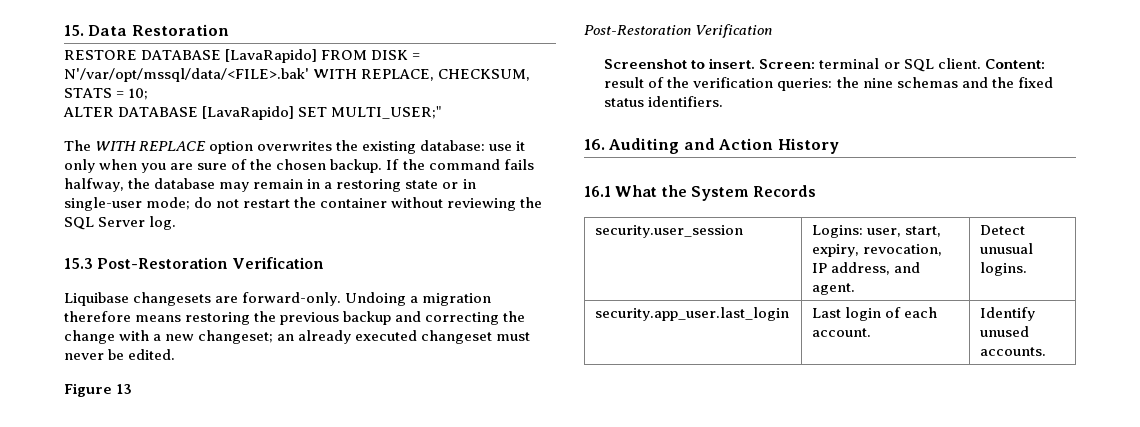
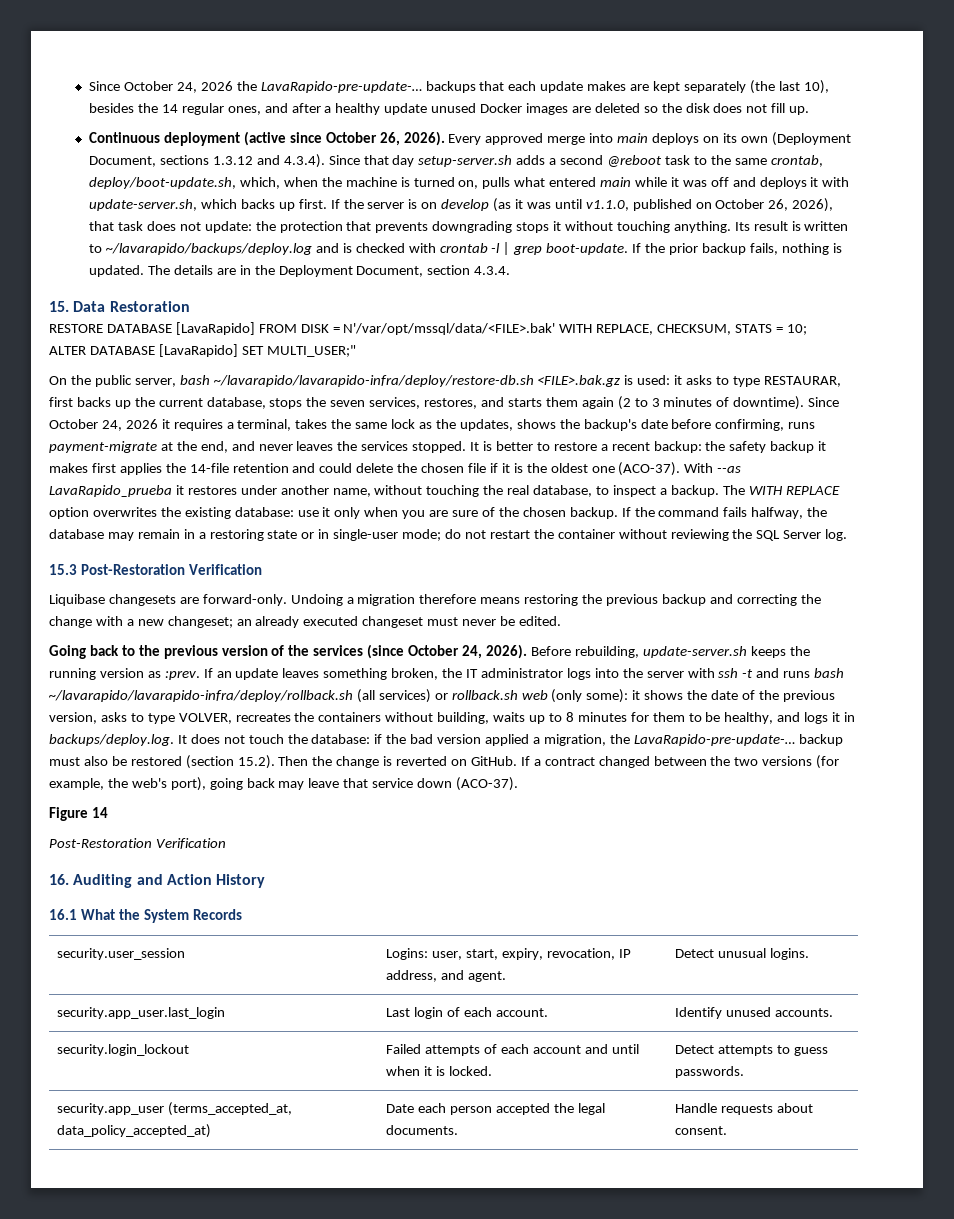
+ Since October 24, 2026 the LavaRapido-pre-update-… backups that each update makes are kept separately (the last 10), besides the 14 regular ones, and after a healthy update unused Docker images are deleted so the disk does not fill up.
+ Continuous deployment (active since October 26, 2026). Every approved merge into main deploys on its own (Deployment Document, sections 1.3.12 and 4.3.4). Since that day setup-server.sh adds a second @reboot task to the same crontab, deploy/boot-update.sh, which, when the machine is turned on, pulls what entered main while it was off and deploys it with update-server.sh, which backs up first. If the server is on develop (as it was until v1.1.0, published on October 26, 2026), that task does not update: the protection that prevents downgrading stops it without touching anything. Its result is written to ~/lavarapido/backups/deploy.log and is checked with crontab -l | grep boot-update. If the prior backup fails, nothing is updated. The details are in the Deployment Document, section 4.3.4.
+ On the public server, bash ~/lavarapido/lavarapido-infra/deploy/restore-db.sh <FILE>.bak.gz is used: it asks to type RESTAURAR, first backs up the current database, stops the seven services, restores, and starts them again (2 to 3 minutes of downtime). Since October 24, 2026 it requires a terminal, takes the same lock as the updates, shows the backup's date before confirming, runs payment-migrate at the end, and never leaves the services stopped. It is better to restore a recent backup: the safety backup it makes first applies the 14-file retention and could delete the chosen file if it is the oldest one (ACO-37). With --as LavaRapido_prueba it restores under another name, without touching the real database, to inspect a backup.
+ Going back to the previous version of the services (since October 24, 2026). Before rebuilding, update-server.sh keeps the running version as :prev. If an update leaves something broken, the IT administrator logs into the server with ssh -t and runs bash ~/lavarapido/lavarapido-infra/deploy/rollback.sh (all services) or rollback.sh web (only some): it shows the date of the previous version, asks to type VOLVER, recreates the containers without building, waits up to 8 minutes for them to be healthy, and logs it in backups/deploy.log. It does not touch the database: if the bad version applied a migration, the LavaRapido-pre-update-… backup must also be restored (section 15.2). Then the change is reverted on GitHub. If a contract changed between the two versions (for example, the web's port), going back may leave that service down (ACO-37).
- Figure 13
+ Figure 14
  Post-Restoration Verification
- Screenshot to insert. Screen: terminal or SQL client. Content: result of the verification queries: the nine schemas and the fixed status identifiers.
+ security.login_lockout | Failed attempts of each account and until when it is locked. | Detect attempts to guess passwords.
+ security.app_user (terms_accepted_at, data_policy_accepted_at) | Date each person accepted the legal documents. | Handle requests about consent.

